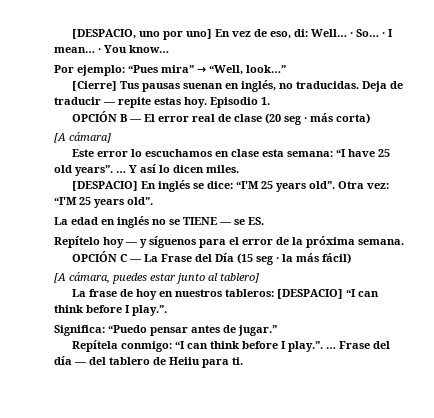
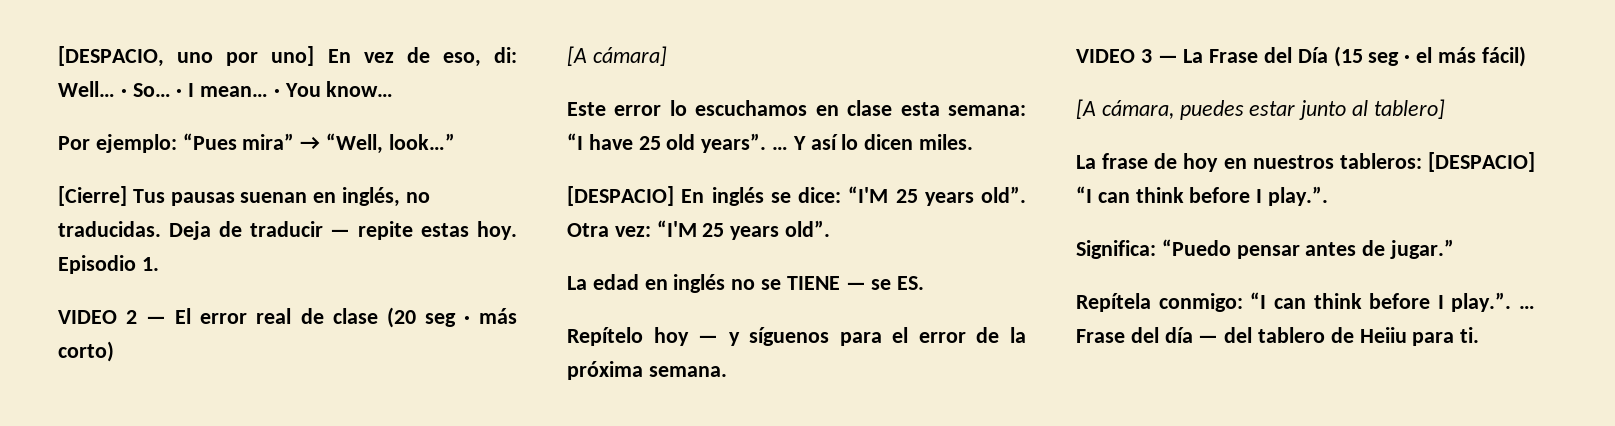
- OPCIÓN B — El error real de clase (20 seg · más corta)
+ VIDEO 2 — El error real de clase (20 seg · más corto)
- OPCIÓN C — La Frase del Día (15 seg · la más fácil)
+ VIDEO 3 — La Frase del Día (15 seg · el más fácil)

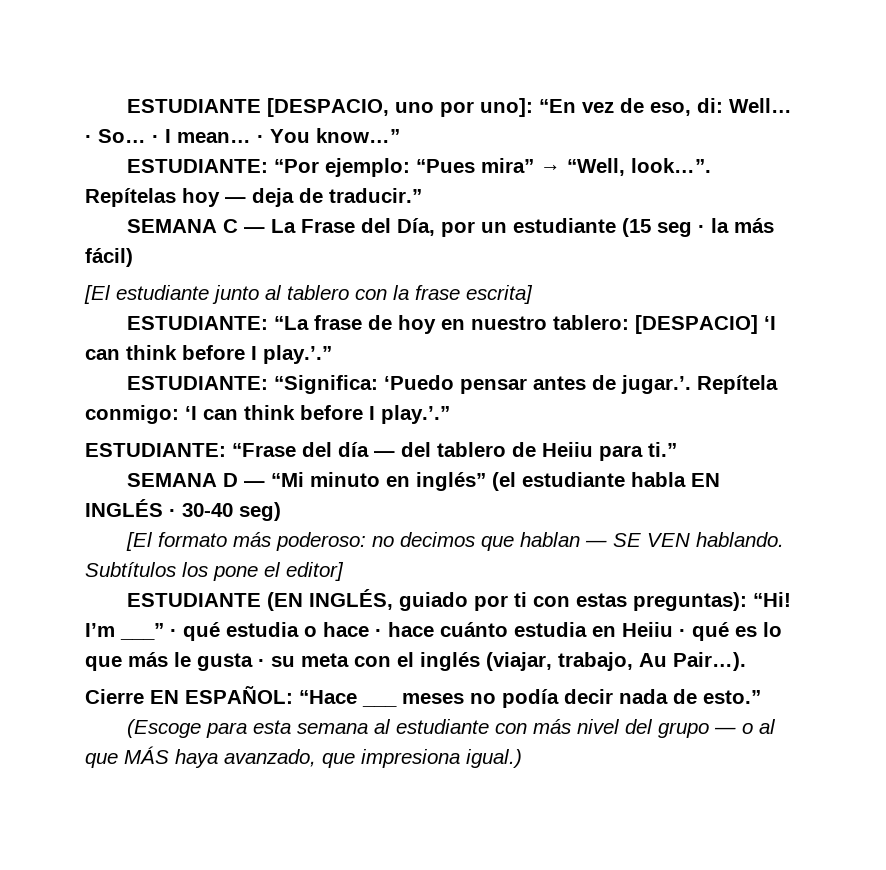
- [DESPACIO, uno por uno] En vez de eso, di: Well…
+ ESTUDIANTE [DESPACIO, uno por uno]: “En vez de eso, di: Well…
- · You know…
- Por ejemplo: “Pues mira” → “Well, look…”
- [Cierre] Tus pausas suenan en inglés, no traducidas. Deja de traducir — repite estas hoy. Episodio 1.
- VIDEO 2 — El error real de clase (20 seg · más corto)
- [A cámara]
- Este error lo escuchamos en clase esta semana: “I have 25 old years”. … Y así lo dicen miles.
- [DESPACIO] En inglés se dice: “I'M 25 years old”. Otra vez: “I'M 25 years old”.
- La edad en inglés no se TIENE — se ES.
- Repítelo hoy — y síguenos para el error de la próxima semana.
- VIDEO 3 — La Frase del Día (15 seg · el más fácil)
+ · You know…”
+ ESTUDIANTE: “Por ejemplo: “Pues mira” → “Well, look…”. Repítelas hoy — deja de traducir.”
+ SEMANA C — La Frase del Día, por un estudiante (15 seg · la más fácil)
- [A cámara, puedes estar junto al tablero]
- La frase de hoy en nuestros tableros: [DESPACIO] “I can think before I play.”.
- Significa: “Puedo pensar antes de jugar.”
- Repítela conmigo: “I can think before I play.”. … Frase del día — del tablero de Heiiu para ti.
+ [El estudiante junto al tablero con la frase escrita]
+ ESTUDIANTE: “La frase de hoy en nuestro tablero: [DESPACIO] ‘I can think before I play.’.”
+ ESTUDIANTE: “Significa: ‘Puedo pensar antes de jugar.’. Repítela conmigo: ‘I can think before I play.’.”
+ ESTUDIANTE: “Frase del día — del tablero de Heiiu para ti.”
+ SEMANA D — “Mi minuto en inglés” (el estudiante habla EN INGLÉS · 30-40 seg)
+ [El formato más poderoso: no decimos que hablan — SE VEN hablando. Subtítulos los pone el editor]
+ ESTUDIANTE (EN INGLÉS, guiado por ti con estas preguntas): “Hi! I’m ___” · qué estudia o hace · hace cuánto estudia en Heiiu · qué es lo que más le gusta · su meta con el inglés (viajar, trabajo, Au Pair…).
+ Cierre EN ESPAÑOL: “Hace ___ meses no podía decir nada de esto.”
+ (Escoge para esta semana al estudiante con más nivel del grupo — o al que MÁS haya avanzado, que impresiona igual.)

